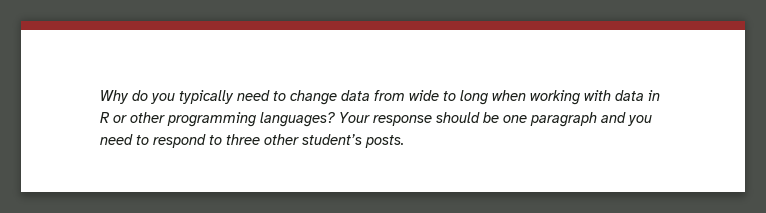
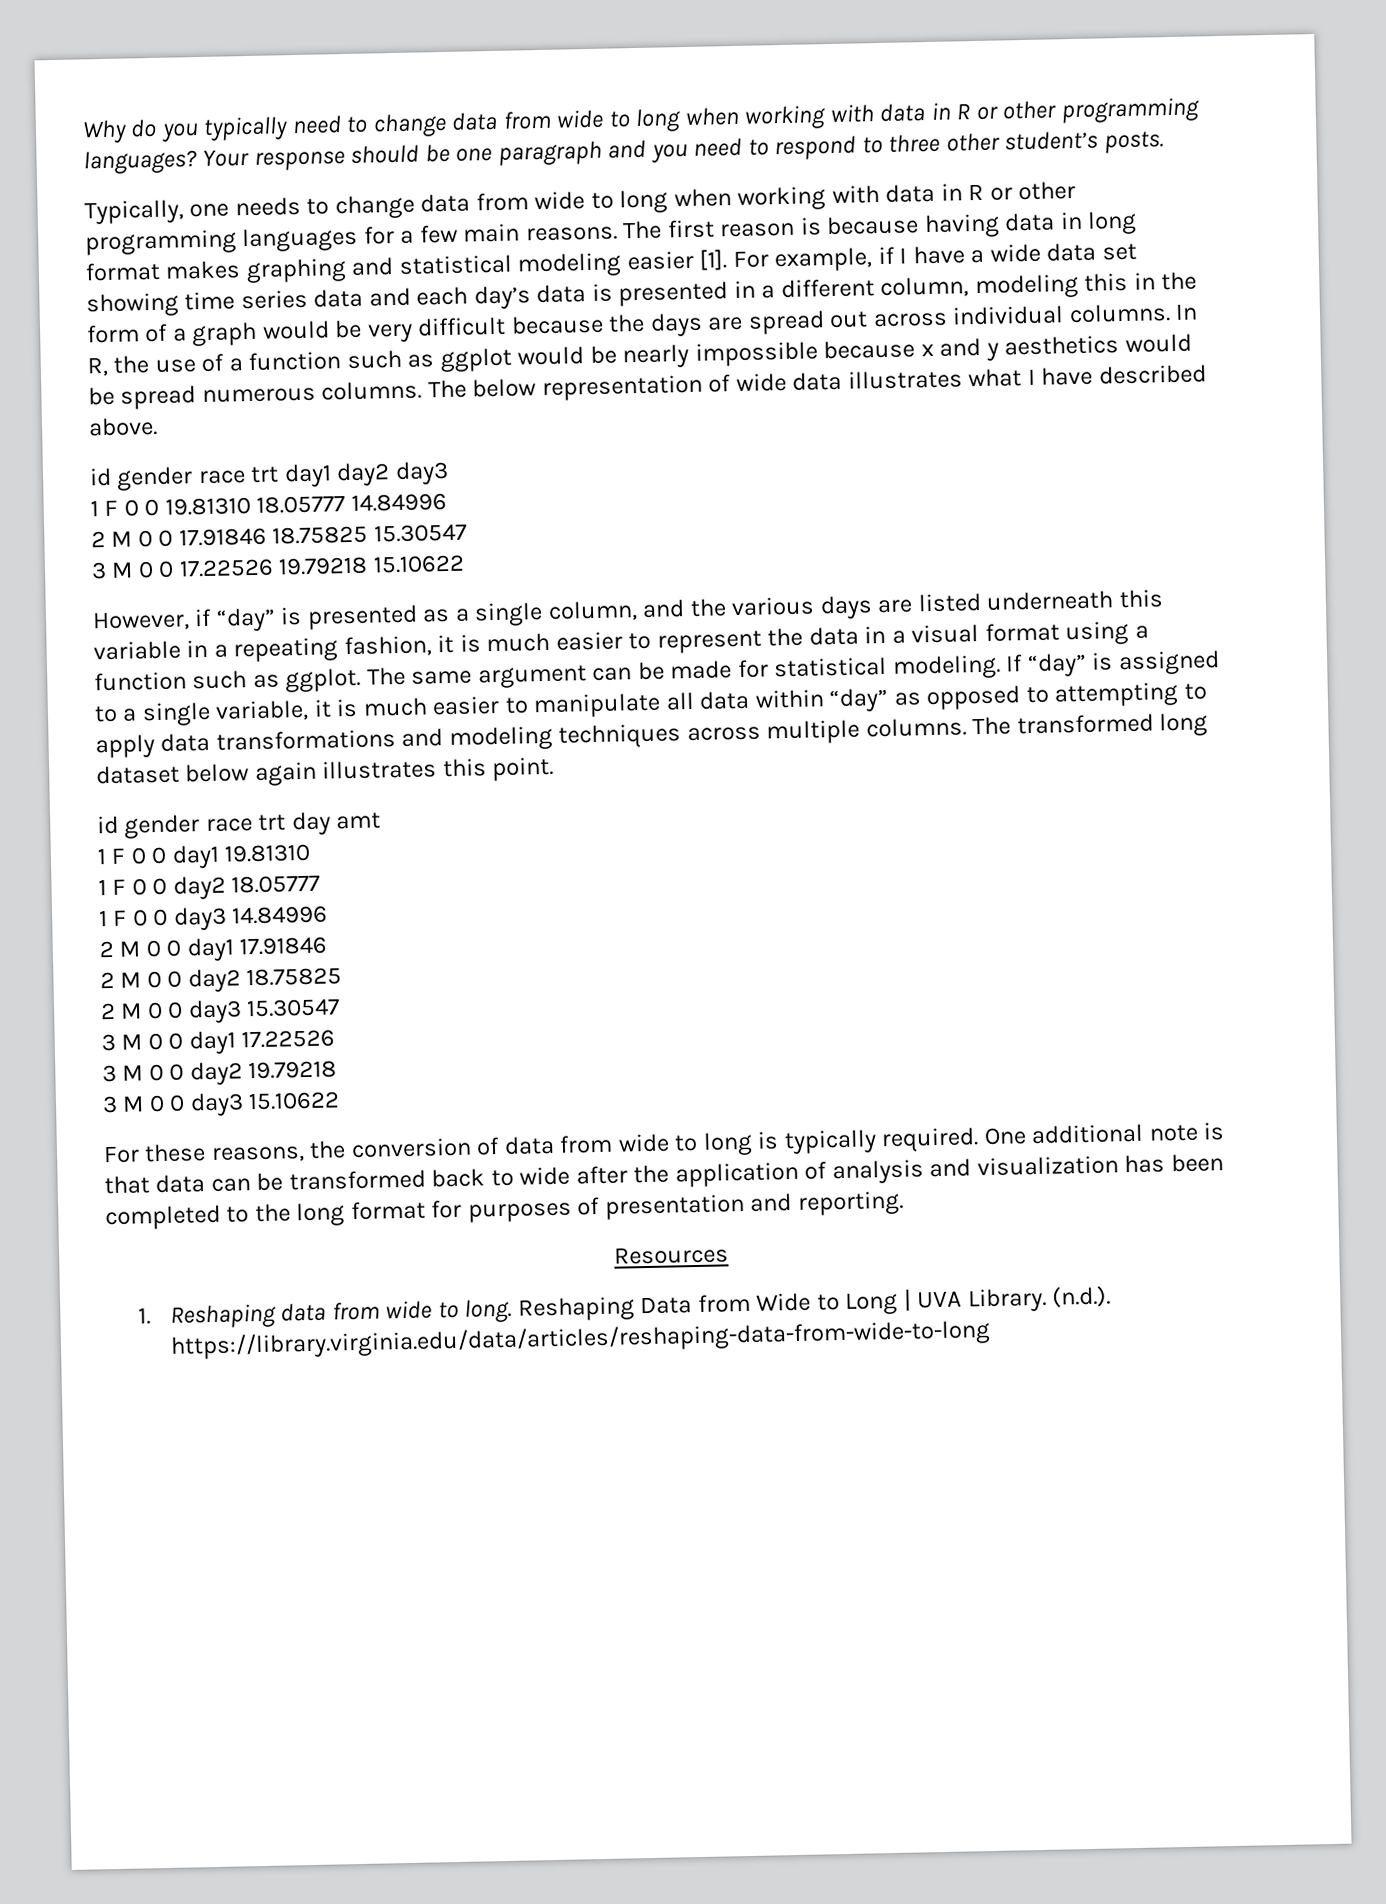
+ Typically, one needs to change data from wide to long when working with data in R or other programming languages for a few main reasons. The first reason is because having data in long format makes graphing and statistical modeling easier [1]. For example, if I have a wide data set showing time series data and each day’s data is presented in a different column, modeling this in the form of a graph would be very difficult because the days are spread out across individual columns. In R, the use of a function such as ggplot would be nearly impossible because x and y aesthetics would be spread numerous columns. The below representation of wide data illustrates what I have described above.
+ id gender race trt day1 day2 day3
+ 1 F 0 0 19.81310 18.05777 14.84996
+ 2 M 0 0 17.91846 18.75825 15.30547
+ 3 M 0 0 17.22526 19.79218 15.10622
+ However, if “day” is presented as a single column, and the various days are listed underneath this variable in a repeating fashion, it is much easier to represent the data in a visual format using a function such as ggplot. The same argument can be made for statistical modeling. If “day” is assigned to a single variable, it is much easier to manipulate all data within “day” as opposed to attempting to apply data transformations and modeling techniques across multiple columns. The transformed long dataset below again illustrates this point.
+ id gender race trt day amt
+ 1 F 0 0 day1 19.81310
+ 1 F 0 0 day2 18.05777
+ 1 F 0 0 day3 14.84996
+ 2 M 0 0 day1 17.91846
+ 2 M 0 0 day2 18.75825
+ 2 M 0 0 day3 15.30547
+ 3 M 0 0 day1 17.22526
+ 3 M 0 0 day2 19.79218
+ 3 M 0 0 day3 15.10622
+ For these reasons, the conversion of data from wide to long is typically required. One additional note is that data can be transformed back to wide after the application of analysis and visualization has been completed to the long format for purposes of presentation and reporting.
+ Resources
+ 1. Reshaping data from wide to long. Reshaping Data from Wide to Long | UVA Library. (n.d.). https://library.virginia.edu/data/articles/reshaping-data-from-wide-to-long

